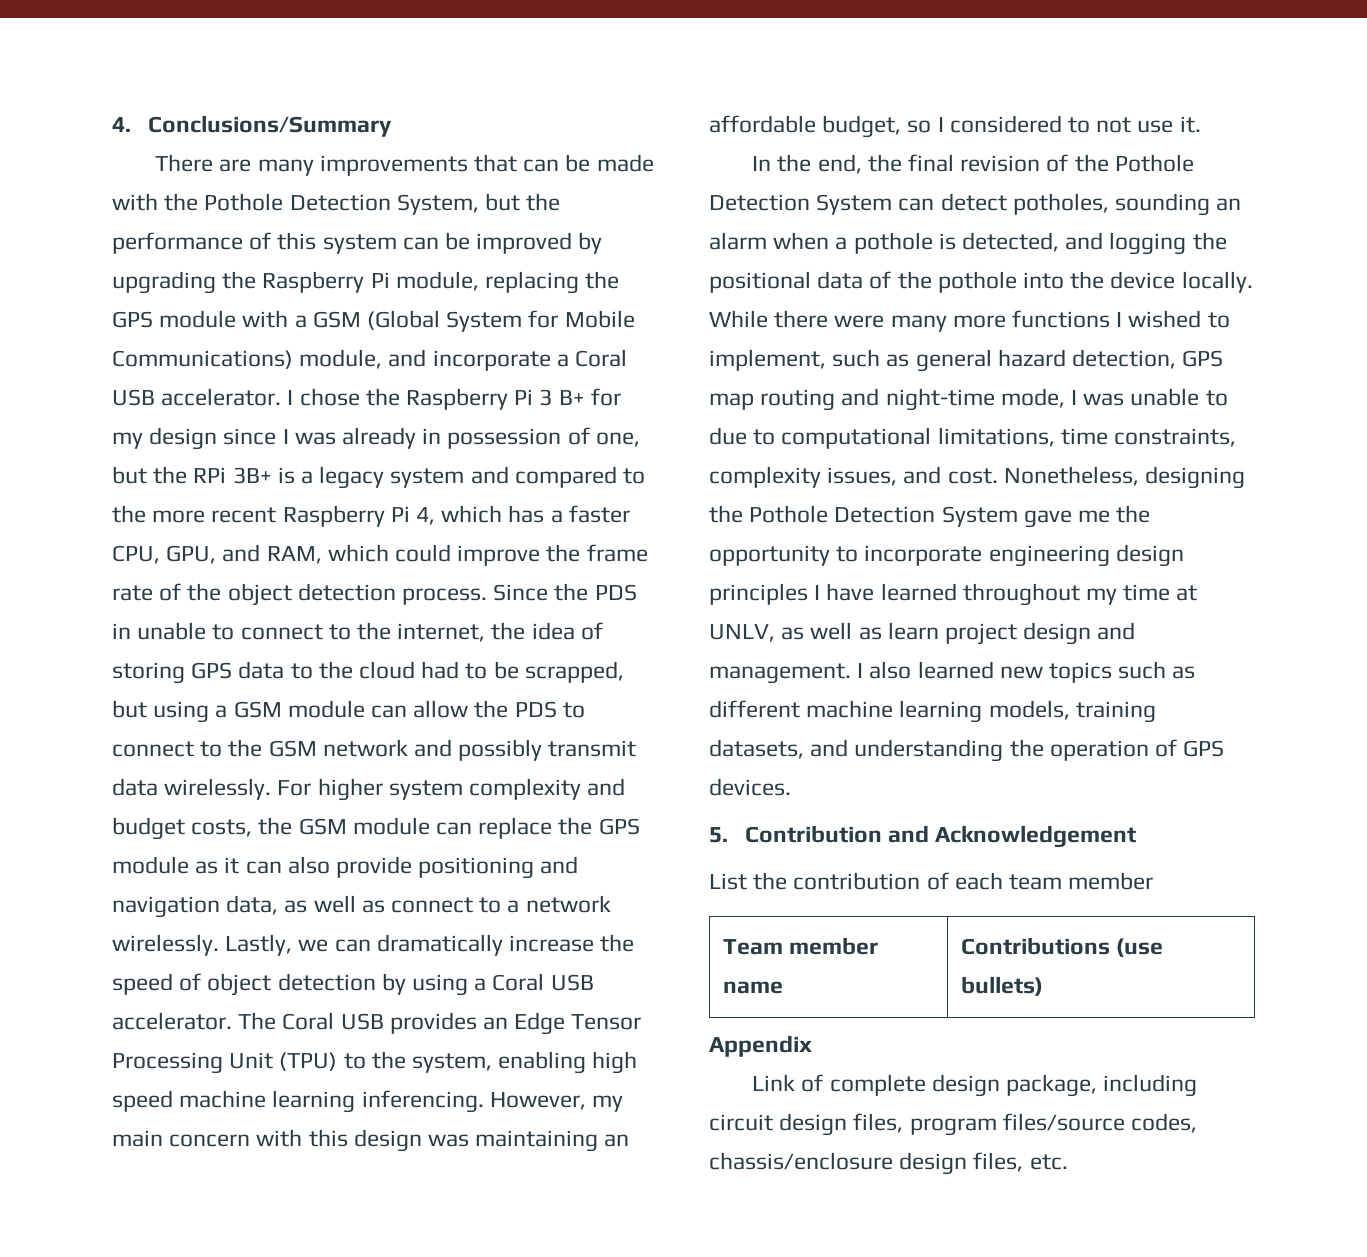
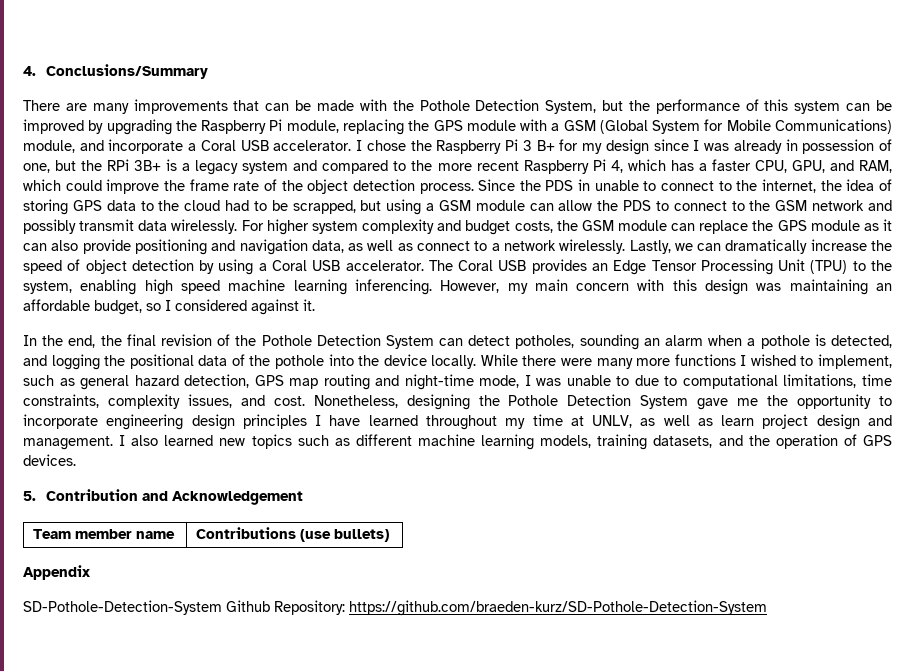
- However, my main concern with this design was maintaining an affordable budget, so I considered to not use it.
+ However, my main concern with this design was maintaining an affordable budget, so I considered against it.
- I also learned new topics such as different machine learning models, training datasets, and understanding the operation of GPS devices.
+ I also learned new topics such as different machine learning models, training datasets, and the operation of GPS devices.
- List the contribution of each team member
- Link of complete design package, including circuit design files, program files/source codes, chassis/enclosure design files, etc.
+ SD-Pothole-Detection-System Github Repository: https://github.com/braeden-kurz/SD-Pothole-Detection-System

